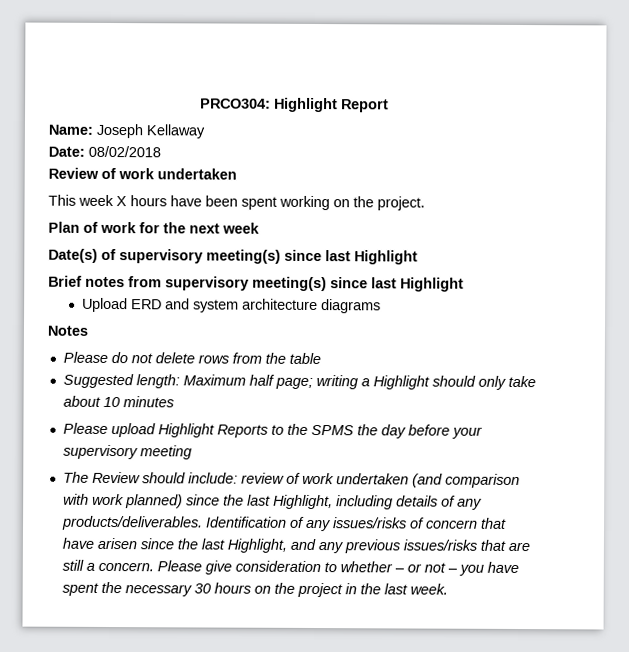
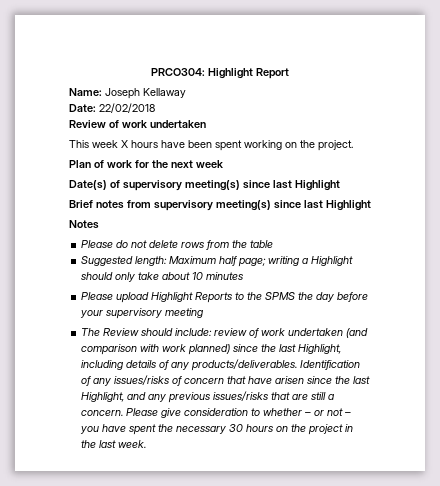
- Date: 08/02/2018
+ Date: 22/02/2018
- Upload ERD and system architecture diagrams

